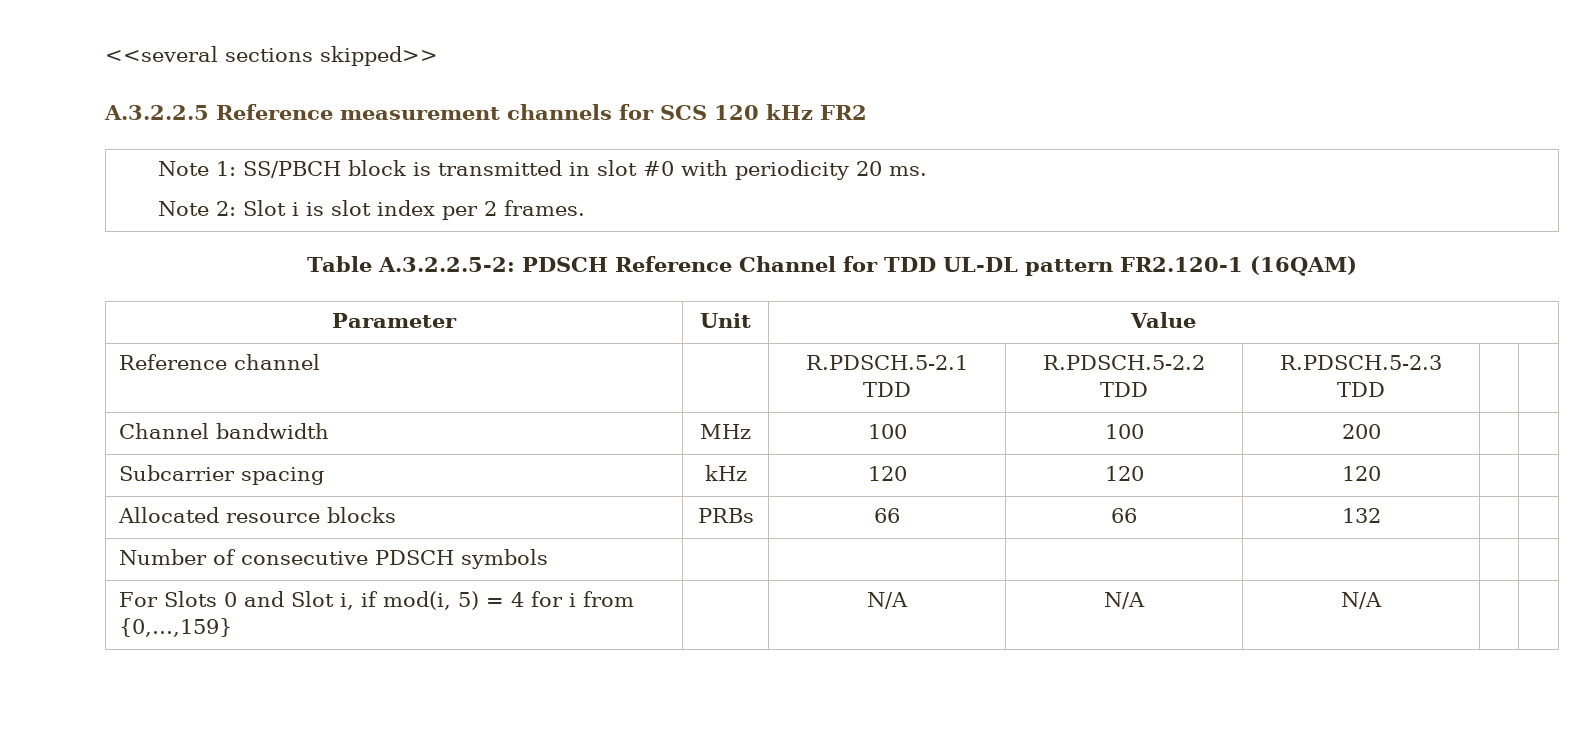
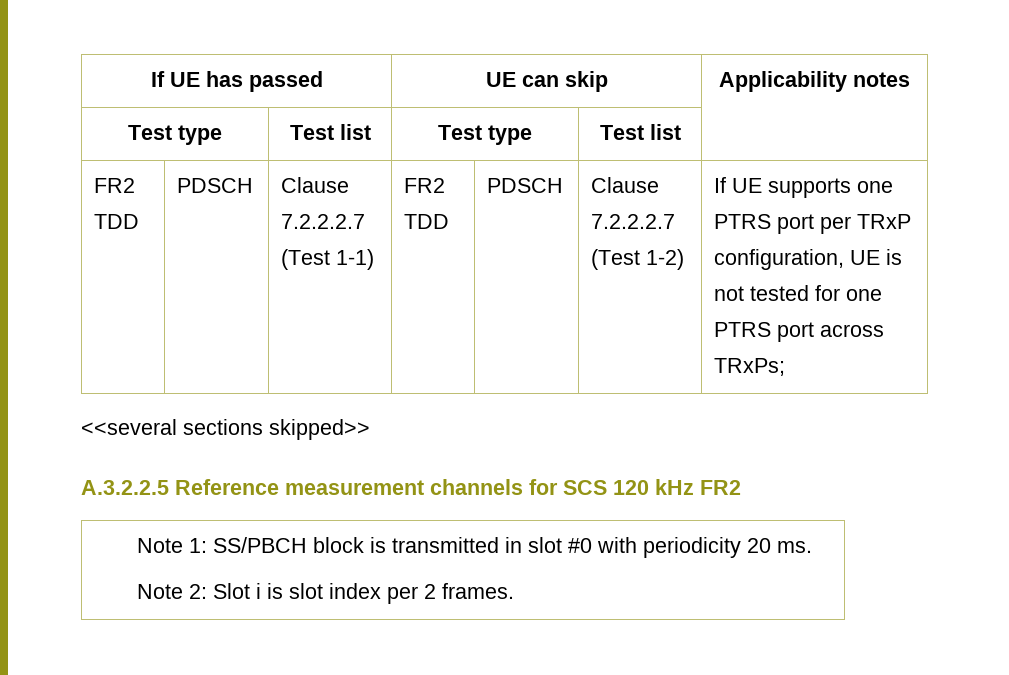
+ If UE has passed | UE can skip | Applicability notes
+ Test type | Test list | Test type | Test list |
+ FR2 TDD | PDSCH | Clause 7.2.2.2.7 (Test 1-1) | FR2 TDD | PDSCH | Clause 7.2.2.2.7 (Test 1-2) | If UE supports one PTRS port per TRxP configuration, UE is not tested for one PTRS port across TRxPs;
- Table A.3.2.2.5-2: PDSCH Reference Channel for TDD UL-DL pattern FR2.120-1 (16QAM)
- Parameter | Unit | Value
- Reference channel | | R.PDSCH.5-2.1 TDD | R.PDSCH.5-2.2 TDD | R.PDSCH.5-2.3 TDD | |
- Channel bandwidth | MHz | 100 | 100 | 200 | |
- Subcarrier spacing | kHz | 120 | 120 | 120 | |
- Allocated resource blocks | PRBs | 66 | 66 | 132 | |
- Number of consecutive PDSCH symbols | | | | | |
- For Slots 0 and Slot i, if mod(i, 5) = 4 for i from {0,…,159} | | N/A | N/A | N/A | |

